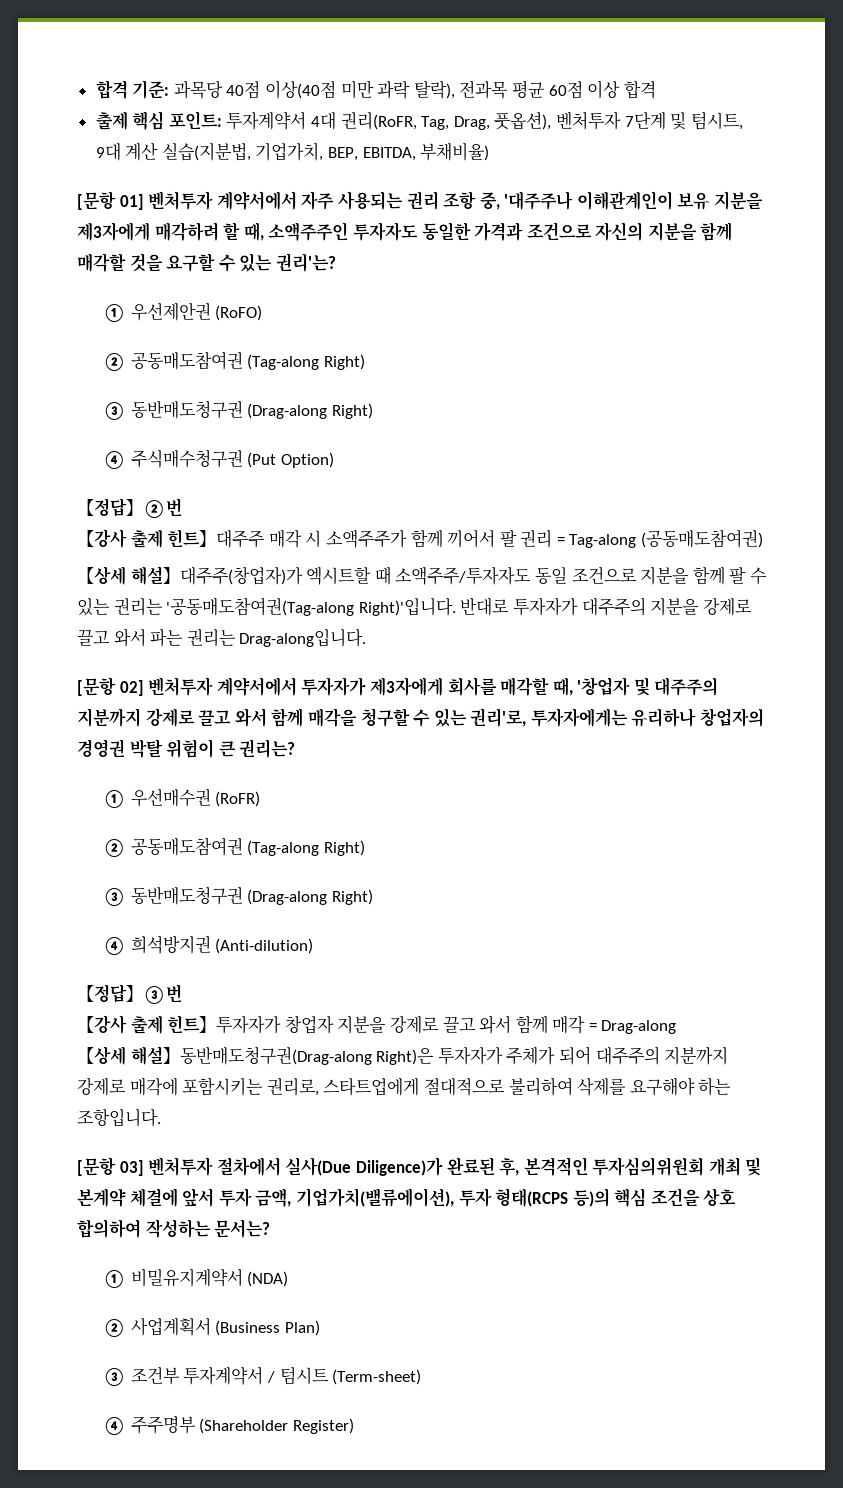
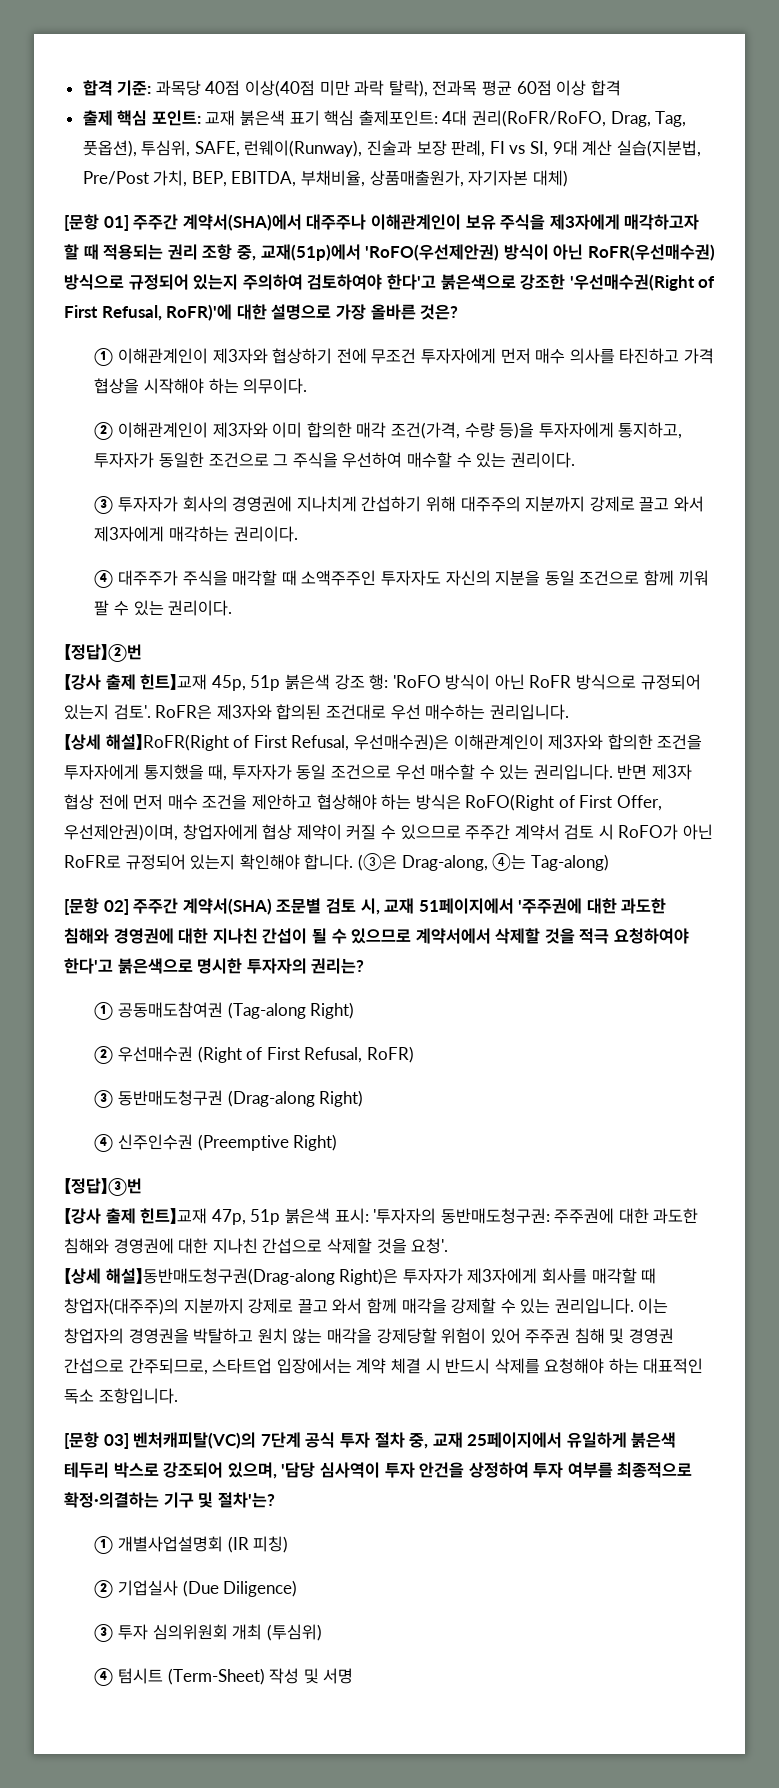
- 출제 핵심 포인트: 투자계약서 4대 권리(RoFR, Tag, Drag, 풋옵션), 벤처투자 7단계 및 텀시트, 9대 계산 실습(지분법, 기업가치, BEP, EBITDA, 부채비율)
- [문항 01] 벤처투자 계약서에서 자주 사용되는 권리 조항 중, '대주주나 이해관계인이 보유 지분을 제3자에게 매각하려 할 때, 소액주주인 투자자도 동일한 가격과 조건으로 자신의 지분을 함께 매각할 것을 요구할 수 있는 권리'는?
- ① 우선제안권 (RoFO)
- ② 공동매도참여권 (Tag-along Right)
- ③ 동반매도청구권 (Drag-along Right)
- ④ 주식매수청구권 (Put Option)
+ 출제 핵심 포인트: 교재 붉은색 표기 핵심 출제포인트: 4대 권리(RoFR/RoFO, Drag, Tag, 풋옵션), 투심위, SAFE, 런웨이(Runway), 진술과 보장 판례, FI vs SI, 9대 계산 실습(지분법, Pre/Post 가치, BEP, EBITDA, 부채비율, 상품매출원가, 자기자본 대체)
+ [문항 01] 주주간 계약서(SHA)에서 대주주나 이해관계인이 보유 주식을 제3자에게 매각하고자 할 때 적용되는 권리 조항 중, 교재(51p)에서 'RoFO(우선제안권) 방식이 아닌 RoFR(우선매수권) 방식으로 규정되어 있는지 주의하여 검토하여야 한다'고 붉은색으로 강조한 '우선매수권(Right of First Refusal, RoFR)'에 대한 설명으로 가장 올바른 것은?
+ ① 이해관계인이 제3자와 협상하기 전에 무조건 투자자에게 먼저 매수 의사를 타진하고 가격 협상을 시작해야 하는 의무이다.
+ ② 이해관계인이 제3자와 이미 합의한 매각 조건(가격, 수량 등)을 투자자에게 통지하고, 투자자가 동일한 조건으로 그 주식을 우선하여 매수할 수 있는 권리이다.
+ ③ 투자자가 회사의 경영권에 지나치게 간섭하기 위해 대주주의 지분까지 강제로 끌고 와서 제3자에게 매각하는 권리이다.
+ ④ 대주주가 주식을 매각할 때 소액주주인 투자자도 자신의 지분을 동일 조건으로 함께 끼워 팔 수 있는 권리이다.
- 【강사 출제 힌트】대주주 매각 시 소액주주가 함께 끼어서 팔 권리 = Tag-along (공동매도참여권)
- 【상세 해설】대주주(창업자)가 엑시트할 때 소액주주/투자자도 동일 조건으로 지분을 함께 팔 수 있는 권리는 '공동매도참여권(Tag-along Right)'입니다. 반대로 투자자가 대주주의 지분을 강제로 끌고 와서 파는 권리는 Drag-along입니다.
- [문항 02] 벤처투자 계약서에서 투자자가 제3자에게 회사를 매각할 때, '창업자 및 대주주의 지분까지 강제로 끌고 와서 함께 매각을 청구할 수 있는 권리'로, 투자자에게는 유리하나 창업자의 경영권 박탈 위험이 큰 권리는?
+ 【강사 출제 힌트】교재 45p, 51p 붉은색 강조 행: 'RoFO 방식이 아닌 RoFR 방식으로 규정되어 있는지 검토'. RoFR은 제3자와 합의된 조건대로 우선 매수하는 권리입니다.
+ 【상세 해설】RoFR(Right of First Refusal, 우선매수권)은 이해관계인이 제3자와 합의한 조건을 투자자에게 통지했을 때, 투자자가 동일 조건으로 우선 매수할 수 있는 권리입니다. 반면 제3자 협상 전에 먼저 매수 조건을 제안하고 협상해야 하는 방식은 RoFO(Right of First Offer, 우선제안권)이며, 창업자에게 협상 제약이 커질 수 있으므로 주주간 계약서 검토 시 RoFO가 아닌 RoFR로 규정되어 있는지 확인해야 합니다. (③은 Drag-along, ④는 Tag-along)
+ [문항 02] 주주간 계약서(SHA) 조문별 검토 시, 교재 51페이지에서 '주주권에 대한 과도한 침해와 경영권에 대한 지나친 간섭이 될 수 있으므로 계약서에서 삭제할 것을 적극 요청하여야 한다'고 붉은색으로 명시한 투자자의 권리는?
- ① 우선매수권 (RoFR)
- ② 공동매도참여권 (Tag-along Right)
+ ① 공동매도참여권 (Tag-along Right)
+ ② 우선매수권 (Right of First Refusal, RoFR)
  ③ 동반매도청구권 (Drag-along Right)
- ④ 희석방지권 (Anti-dilution)
+ ④ 신주인수권 (Preemptive Right)
- 【강사 출제 힌트】투자자가 창업자 지분을 강제로 끌고 와서 함께 매각 = Drag-along
+ 【강사 출제 힌트】교재 47p, 51p 붉은색 표시: '투자자의 동반매도청구권: 주주권에 대한 과도한 침해와 경영권에 대한 지나친 간섭으로 삭제할 것을 요청'.
- 【상세 해설】동반매도청구권(Drag-along Right)은 투자자가 주체가 되어 대주주의 지분까지 강제로 매각에 포함시키는 권리로, 스타트업에게 절대적으로 불리하여 삭제를 요구해야 하는 조항입니다.
- [문항 03] 벤처투자 절차에서 실사(Due Diligence)가 완료된 후, 본격적인 투자심의위원회 개최 및 본계약 체결에 앞서 투자 금액, 기업가치(밸류에이션), 투자 형태(RCPS 등)의 핵심 조건을 상호 합의하여 작성하는 문서는?
- ① 비밀유지계약서 (NDA)
- ② 사업계획서 (Business Plan)
- ③ 조건부 투자계약서 / 텀시트 (Term-sheet)
- ④ 주주명부 (Shareholder Register)
+ 【상세 해설】동반매도청구권(Drag-along Right)은 투자자가 제3자에게 회사를 매각할 때 창업자(대주주)의 지분까지 강제로 끌고 와서 함께 매각을 강제할 수 있는 권리입니다. 이는 창업자의 경영권을 박탈하고 원치 않는 매각을 강제당할 위험이 있어 주주권 침해 및 경영권 간섭으로 간주되므로, 스타트업 입장에서는 계약 체결 시 반드시 삭제를 요청해야 하는 대표적인 독소 조항입니다.
+ [문항 03] 벤처캐피탈(VC)의 7단계 공식 투자 절차 중, 교재 25페이지에서 유일하게 붉은색 테두리 박스로 강조되어 있으며, '담당 심사역이 투자 안건을 상정하여 투자 여부를 최종적으로 확정·의결하는 기구 및 절차'는?
+ ① 개별사업설명회 (IR 피칭)
+ ② 기업실사 (Due Diligence)
+ ③ 투자 심의위원회 개최 (투심위)
+ ④ 텀시트 (Term-Sheet) 작성 및 서명

